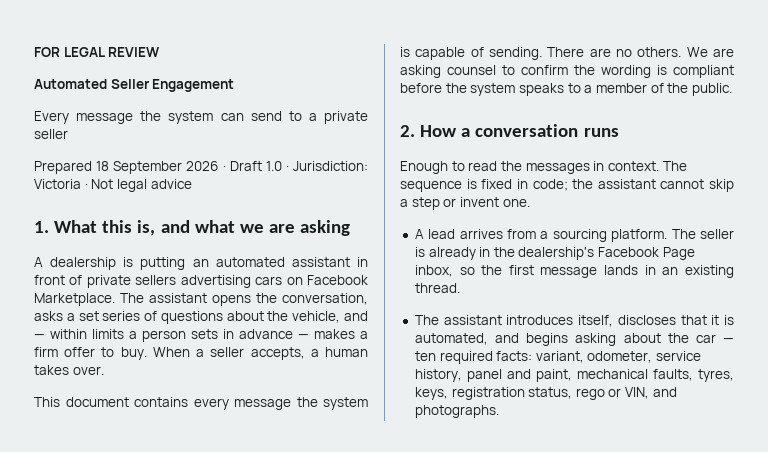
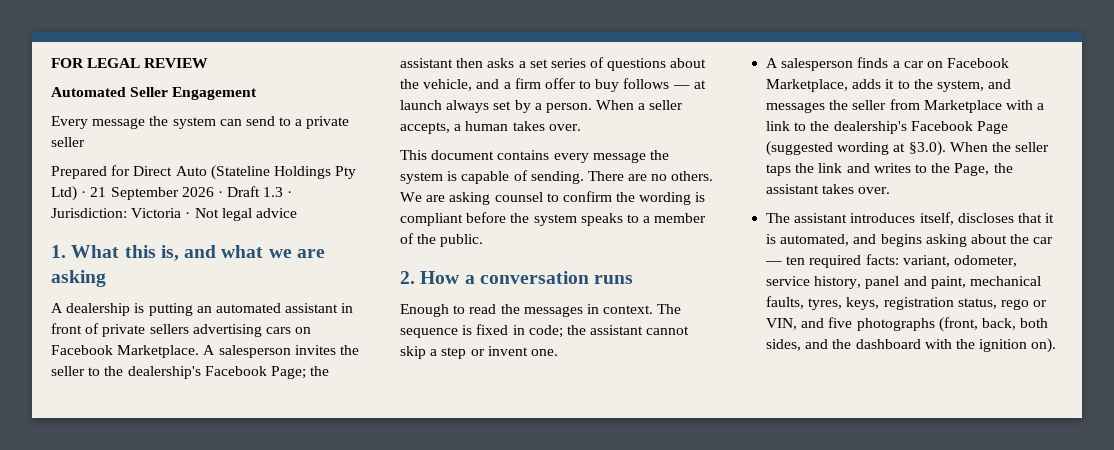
- Prepared 18 September 2026 · Draft 1.0 · Jurisdiction: Victoria · Not legal advice
+ Prepared for Direct Auto (Stateline Holdings Pty Ltd) · 21 September 2026 · Draft 1.3 · Jurisdiction: Victoria · Not legal advice
- The assistant opens the conversation, asks a set series of questions about the vehicle, and — within limits a person sets in advance — makes a firm offer to buy.
+ A salesperson invites the seller to the dealership's Facebook Page; the assistant then asks a set series of questions about the vehicle, and a firm offer to buy follows — at launch always set by a person.
- A lead arrives from a sourcing platform. The seller is already in the dealership's Facebook Page inbox, so the first message lands in an existing thread.
+ A salesperson finds a car on Facebook Marketplace, adds it to the system, and messages the seller from Marketplace with a link to the dealership's Facebook Page (suggested wording at §3.0). When the seller taps the link and writes to the Page, the assistant takes over.
- The assistant introduces itself, discloses that it is automated, and begins asking about the car — ten required facts: variant, odometer, service history, panel and paint, mechanical faults, tyres, keys, registration status, rego or VIN, and photographs.
+ The assistant introduces itself, discloses that it is automated, and begins asking about the car — ten required facts: variant, odometer, service history, panel and paint, mechanical faults, tyres, keys, registration status, rego or VIN, and five photographs (front, back, both sides, and the dashboard with the ignition on).

